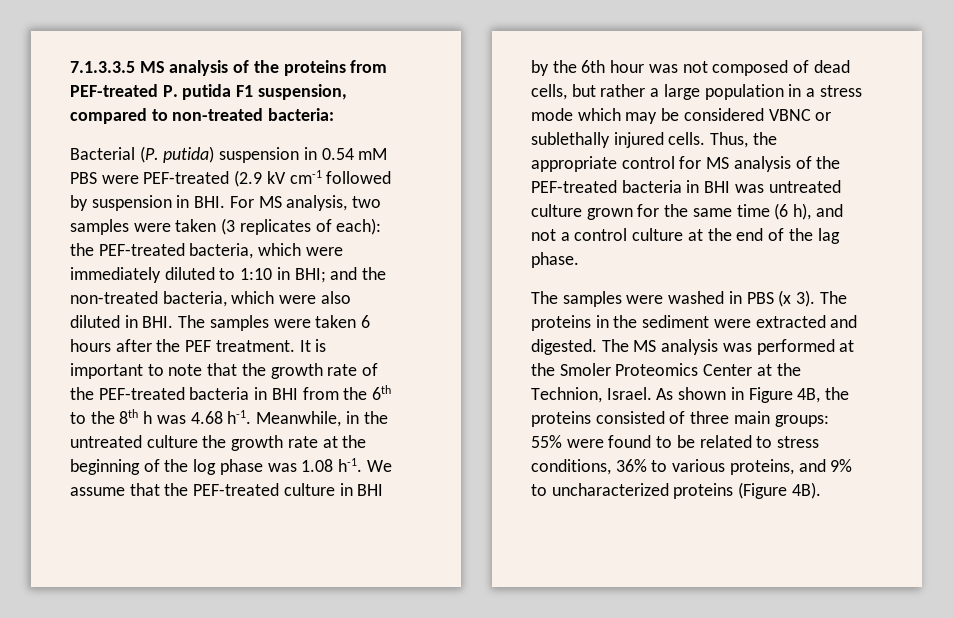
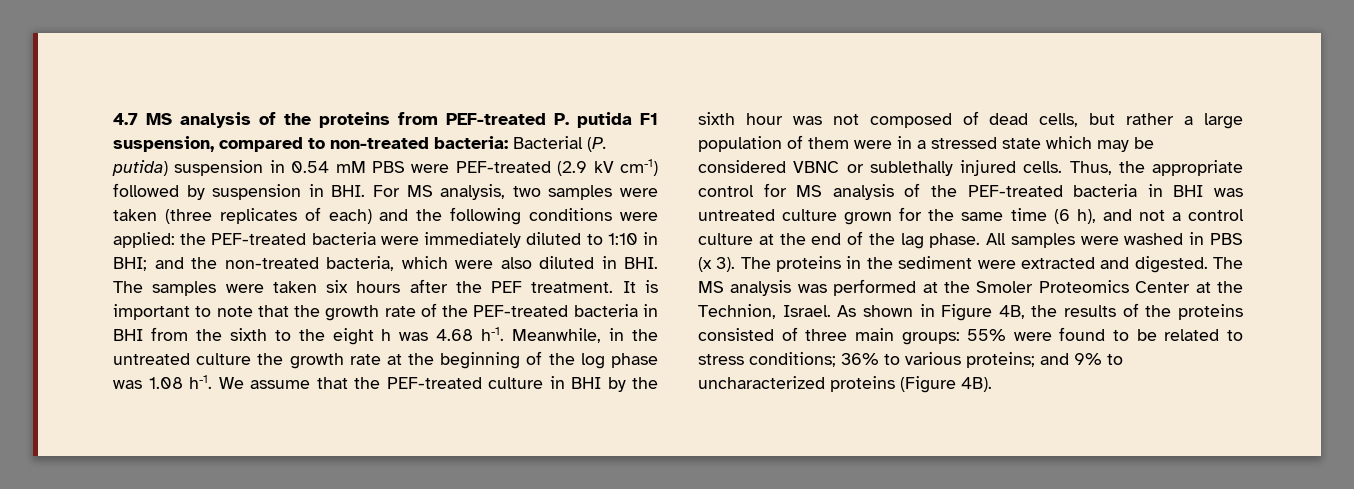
- 7.1.3.3.5 MS analysis of the proteins from PEF-treated P. putida F1 suspension, compared to non-treated bacteria:
- Bacterial (P. putida) suspension in 0.54 mM PBS were PEF-treated (2.9 kV cm-1 followed by suspension in BHI. For MS analysis, two samples were taken (3 replicates of each): the PEF-treated bacteria, which were immediately diluted to 1:10 in BHI;
+ 4.7 MS analysis of the proteins from PEF-treated P. putida F1 suspension, compared to non-treated bacteria: Bacterial (P. putida) suspension in 0.54 mM PBS were PEF-treated (2.9 kV cm-1) followed by suspension in BHI. For MS analysis, two samples were taken (three replicates of each) and the following conditions were applied: the PEF-treated bacteria were immediately diluted to 1:10 in BHI;
- and the non-treated bacteria, which were also diluted in BHI. The samples were taken 6 hours after the PEF treatment.
+ and the non-treated bacteria, which were also diluted in BHI. The samples were taken six hours after the PEF treatment.
- It is important to note that the growth rate of the PEF-treated bacteria in BHI from the 6th to the 8th h was 4.68 h-1.
+ It is important to note that the growth rate of the PEF-treated bacteria in BHI from the sixth to the eight h was 4.68 h-1.
- We assume that the PEF-treated culture in BHI by the 6th hour was not composed of dead cells, but rather a large population in a stress mode which may be considered VBNC or sublethally injured cells.
+ We assume that the PEF-treated culture in BHI by the sixth hour was not composed of dead cells, but rather a large population of them were in a stressed state which may be considered VBNC or sublethally injured cells.
- Thus, the appropriate control for MS analysis of the PEF-treated bacteria in BHI was untreated culture grown for the same time (6 h), and not a control culture at the end of the lag phase.
- The samples were washed in PBS (x 3).
+ Thus, the appropriate control for MS analysis of the PEF-treated bacteria in BHI was untreated culture grown for the same time (6 h), and not a control culture at the end of the lag phase. All samples were washed in PBS (x 3).
- As shown in Figure 4B, the proteins consisted of three main groups: 55% were found to be related to stress conditions, 36% to various proteins, and 9% to uncharacterized proteins (Figure 4B).
+ As shown in Figure 4B, the results of the proteins consisted of three main groups: 55% were found to be related to stress conditions; 36% to various proteins; and 9% to uncharacterized proteins (Figure 4B).

